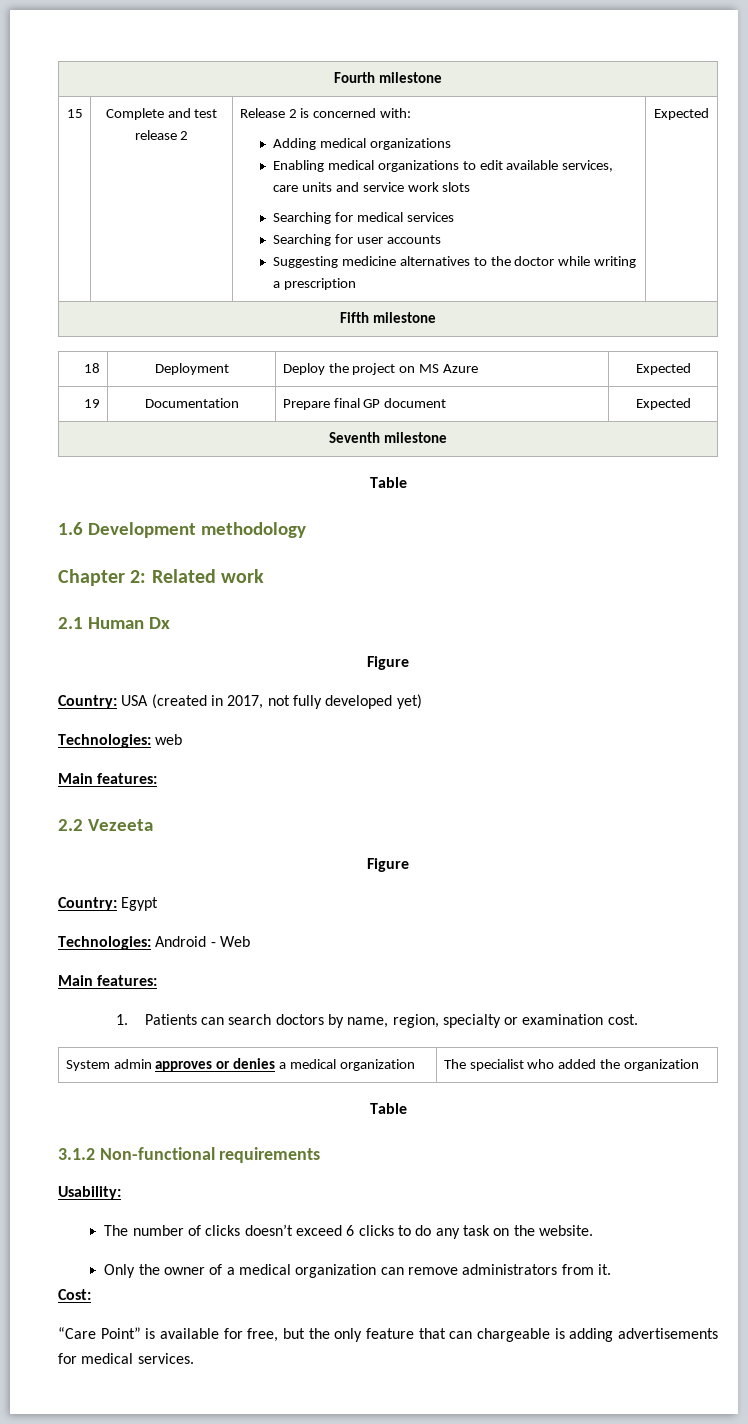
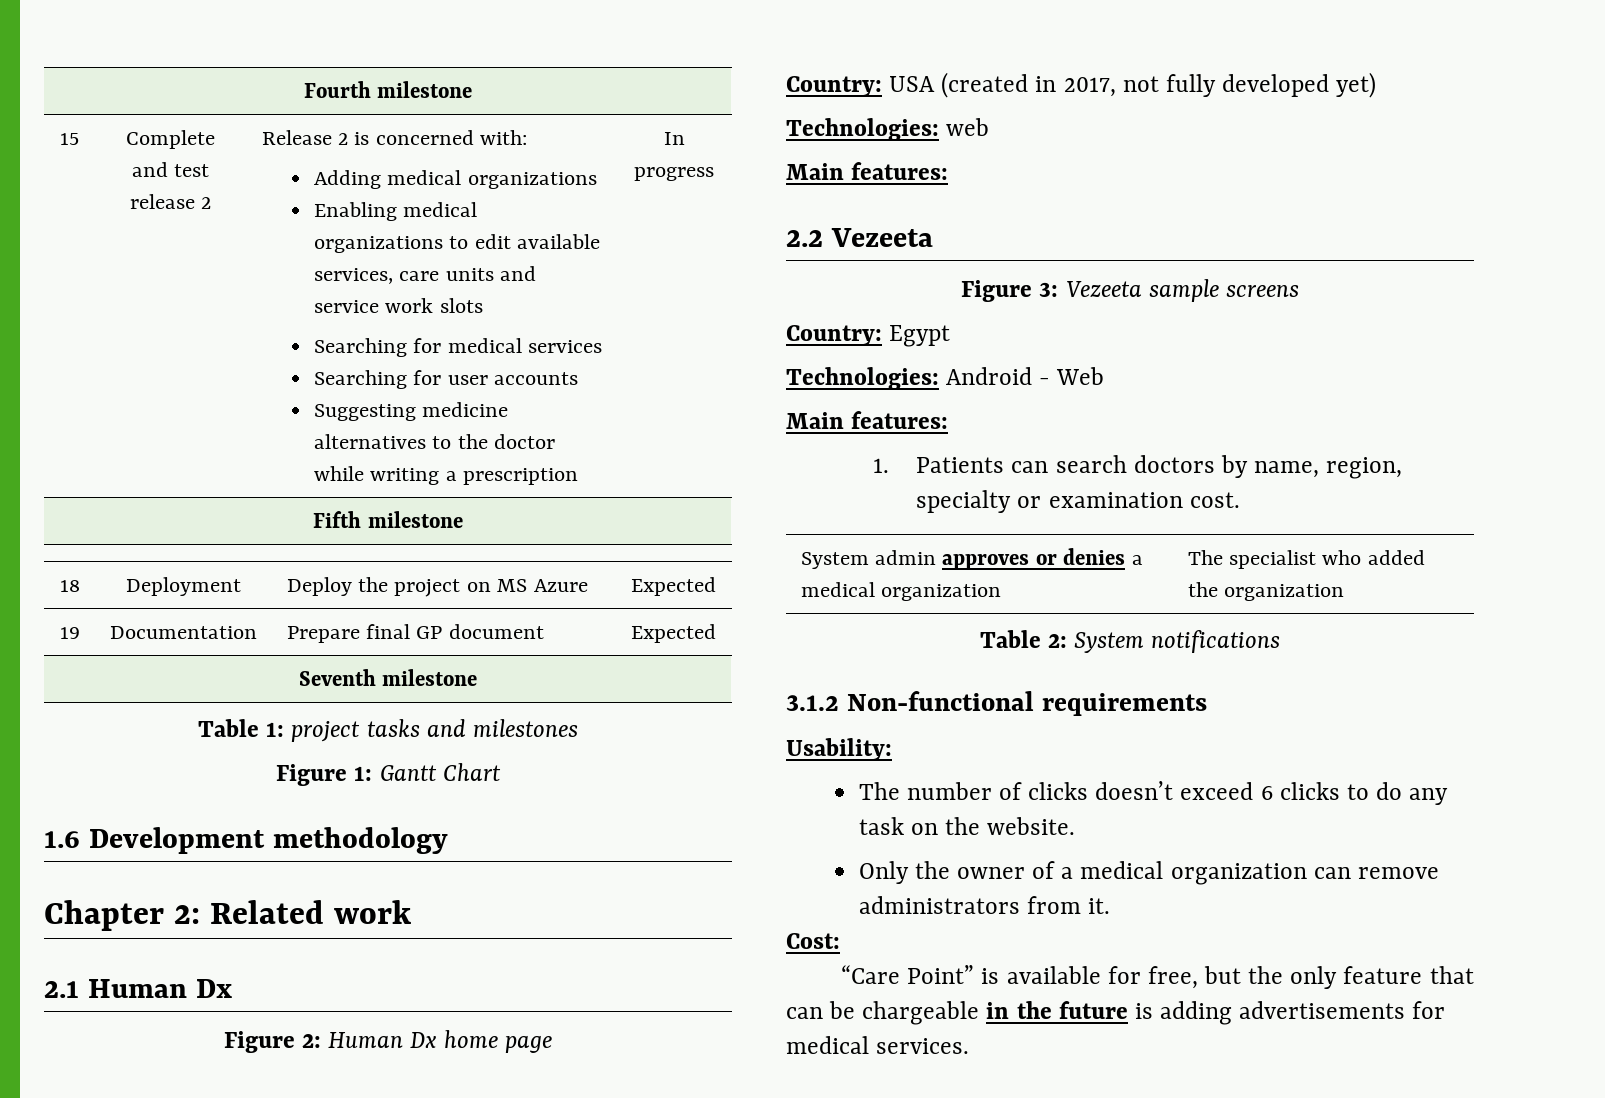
- Suggesting medicine alternatives to the doctor while writing a prescription | Expected
+ Suggesting medicine alternatives to the doctor while writing a prescription | In progress
  Seventh milestone
- Table
+ Table 1: project tasks and milestones
+ Figure 1: Gantt Chart
  2.1 Human Dx
- Figure
+ Figure 2: Human Dx home page
  2.2 Vezeeta
- Figure
+ Figure 3: Vezeeta sample screens
  System admin approves or denies a medical organization | The specialist who added the organization
- Table
+ Table 2: System notifications
- “Care Point” is available for free, but the only feature that can chargeable is adding advertisements for medical services.
+ “Care Point” is available for free, but the only feature that can be chargeable in the future is adding advertisements for medical services.

